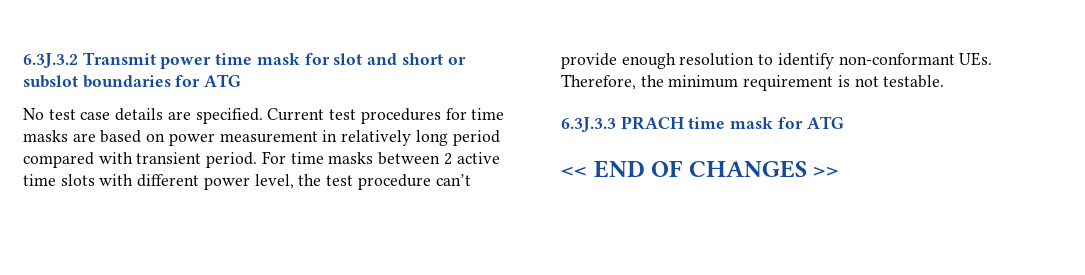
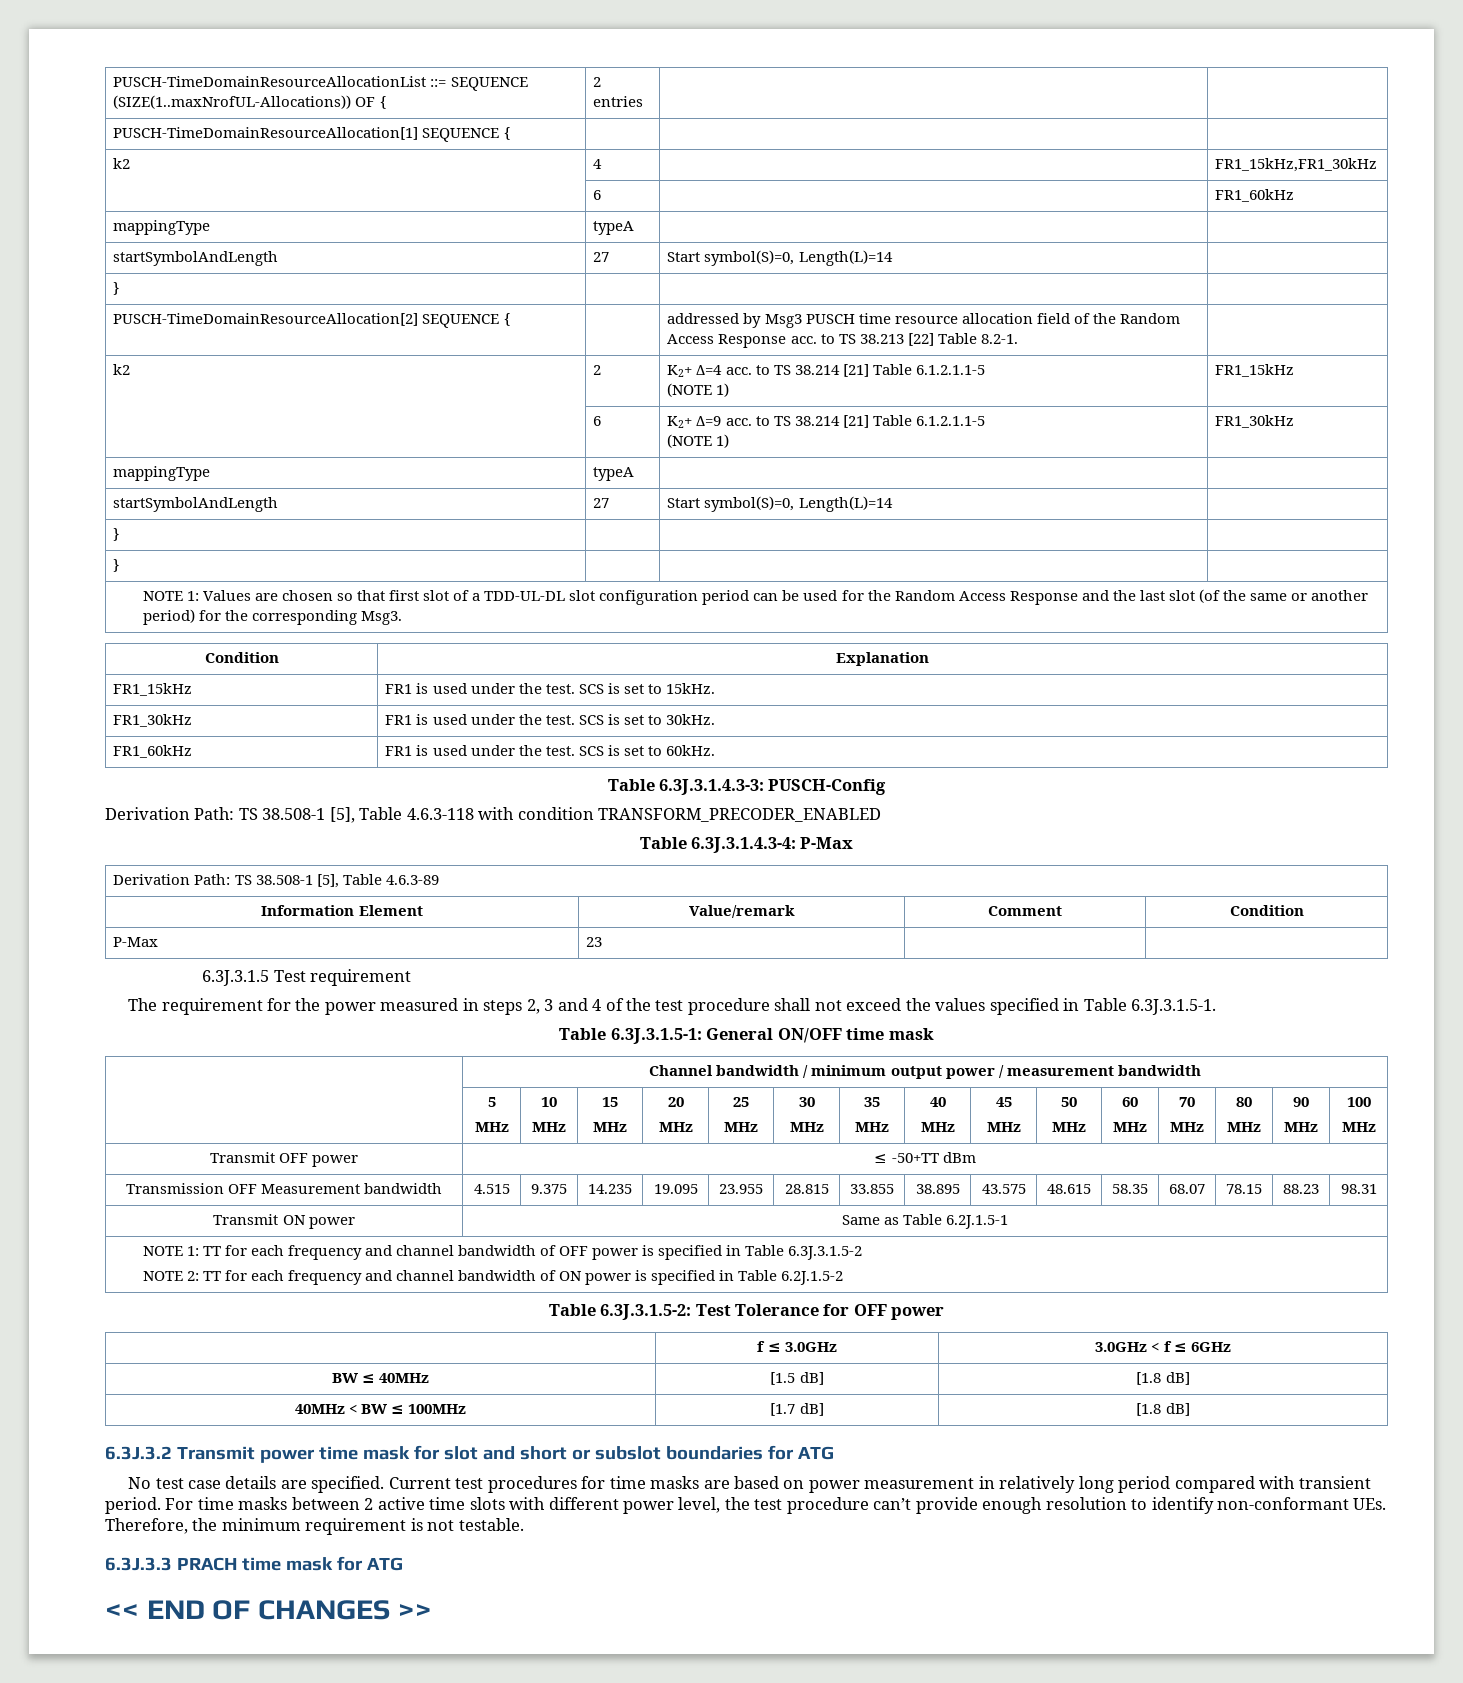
+ PUSCH-TimeDomainResourceAllocationList ::= SEQUENCE (SIZE(1..maxNrofUL-Allocations)) OF { | 2 entries | |
+ PUSCH-TimeDomainResourceAllocation[1] SEQUENCE { | | |
+ k2 | 4 | | FR1_15kHz,FR1_30kHz
+ | 6 | | FR1_60kHz
+ mappingType | typeA | |
+ startSymbolAndLength | 27 | Start symbol(S)=0, Length(L)=14 |
+ } | | |
+ PUSCH-TimeDomainResourceAllocation[2] SEQUENCE { | | addressed by Msg3 PUSCH time resource allocation field of the Random Access Response acc. to TS 38.213 [22] Table 8.2-1. |
+ k2 | 2 | K2+ Δ=4 acc. to TS 38.214 [21] Table 6.1.2.1.1-5
+ (NOTE 1) | FR1_15kHz
+ | 6 | K2+ Δ=9 acc. to TS 38.214 [21] Table 6.1.2.1.1-5
+ (NOTE 1) | FR1_30kHz
+ mappingType | typeA | |
+ startSymbolAndLength | 27 | Start symbol(S)=0, Length(L)=14 |
+ } | | |
+ } | | |
+ NOTE 1: Values are chosen so that first slot of a TDD-UL-DL slot configuration period can be used for the Random Access Response and the last slot (of the same or another period) for the corresponding Msg3.
+ Condition | Explanation
+ FR1_15kHz | FR1 is used under the test. SCS is set to 15kHz.
+ FR1_30kHz | FR1 is used under the test. SCS is set to 30kHz.
+ FR1_60kHz | FR1 is used under the test. SCS is set to 60kHz.
+ Table 6.3J.3.1.4.3-3: PUSCH-Config
+ Derivation Path: TS 38.508-1 [5], Table 4.6.3-118 with condition TRANSFORM_PRECODER_ENABLED
+ Table 6.3J.3.1.4.3-4: P-Max
+ Derivation Path: TS 38.508-1 [5], Table 4.6.3-89
+ Information Element | Value/remark | Comment | Condition
+ P-Max | 23 | |
+ 6.3J.3.1.5 Test requirement
+ The requirement for the power measured in steps 2, 3 and 4 of the test procedure shall not exceed the values specified in Table 6.3J.3.1.5-1.
+ Table 6.3J.3.1.5-1: General ON/OFF time mask
+ | Channel bandwidth / minimum output power / measurement bandwidth
+ | 5
+ MHz | 10
+ MHz | 15
+ MHz | 20
+ MHz | 25
+ MHz | 30
+ MHz | 35
+ MHz | 40
+ MHz | 45
+ MHz | 50
+ MHz | 60
+ MHz | 70
+ MHz | 80
+ MHz | 90
+ MHz | 100
+ MHz
+ Transmit OFF power | ≤ -50+TT dBm
+ Transmission OFF Measurement bandwidth | 4.515 | 9.375 | 14.235 | 19.095 | 23.955 | 28.815 | 33.855 | 38.895 | 43.575 | 48.615 | 58.35 | 68.07 | 78.15 | 88.23 | 98.31
+ Transmit ON power | Same as Table 6.2J.1.5-1
+ NOTE 1: TT for each frequency and channel bandwidth of OFF power is specified in Table 6.3J.3.1.5-2
+ NOTE 2: TT for each frequency and channel bandwidth of ON power is specified in Table 6.2J.1.5-2
+ Table 6.3J.3.1.5-2: Test Tolerance for OFF power
+ | f ≤ 3.0GHz | 3.0GHz < f ≤ 6GHz
+ BW ≤ 40MHz | [1.5 dB] | [1.8 dB]
+ 40MHz < BW ≤ 100MHz | [1.7 dB] | [1.8 dB]

